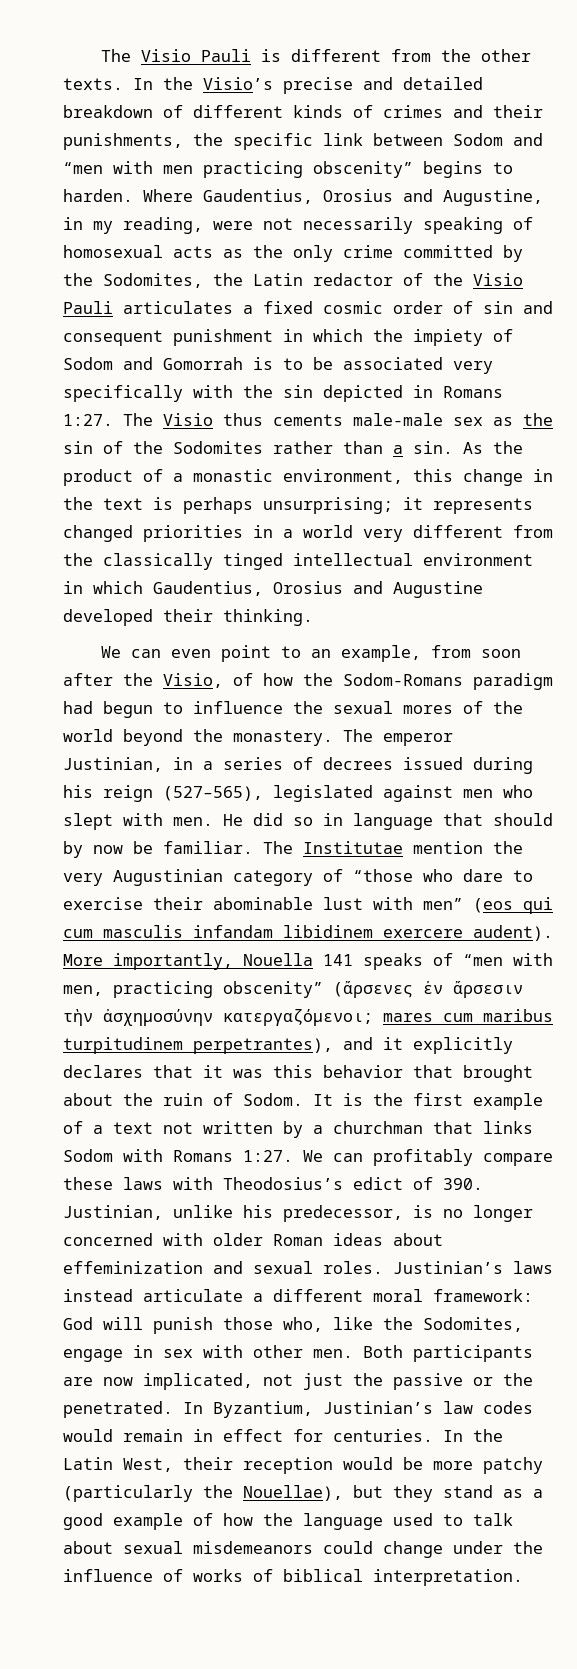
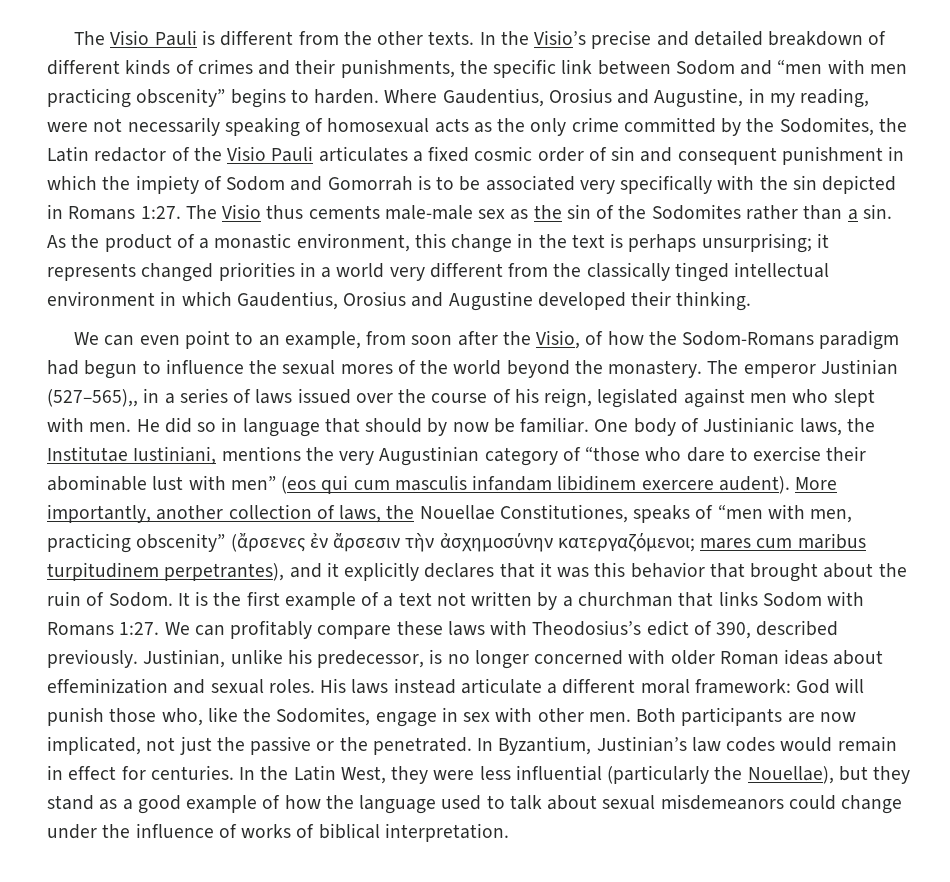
- The emperor Justinian, in a series of decrees issued during his reign (527–565), legislated against men who slept with men.
+ The emperor Justinian (527–565),, in a series of laws issued over the course of his reign, legislated against men who slept with men.
- The Institutae mention the very Augustinian category of “those who dare to exercise their abominable lust with men” (eos qui cum masculis infandam libidinem exercere audent).
+ One body of Justinianic laws, the Institutae Iustiniani, mentions the very Augustinian category of “those who dare to exercise their abominable lust with men” (eos qui cum masculis infandam libidinem exercere audent).
- More importantly, Nouella 141 speaks of “men with men, practicing obscenity” (ἄρσενες ἐν ἄρσεσιν τὴν ἀσχημοσύνην κατεργαζόμενοι; mares cum maribus turpitudinem perpetrantes), and it explicitly declares that it was this behavior that brought about the ruin of Sodom.
+ More importantly, another collection of laws, the Nouellae Constitutiones, speaks of “men with men, practicing obscenity” (ἄρσενες ἐν ἄρσεσιν τὴν ἀσχημοσύνην κατεργαζόμενοι; mares cum maribus turpitudinem perpetrantes), and it explicitly declares that it was this behavior that brought about the ruin of Sodom.
- We can profitably compare these laws with Theodosius’s edict of 390. Justinian, unlike his predecessor, is no longer concerned with older Roman ideas about effeminization and sexual roles.
+ We can profitably compare these laws with Theodosius’s edict of 390, described previously. Justinian, unlike his predecessor, is no longer concerned with older Roman ideas about effeminization and sexual roles.
- Justinian’s laws instead articulate a different moral framework: God will punish those who, like the Sodomites, engage in sex with other men.
+ His laws instead articulate a different moral framework: God will punish those who, like the Sodomites, engage in sex with other men.
- In the Latin West, their reception would be more patchy (particularly the Nouellae), but they stand as a good example of how the language used to talk about sexual misdemeanors could change under the influence of works of biblical interpretation.
+ In the Latin West, they were less influential (particularly the Nouellae), but they stand as a good example of how the language used to talk about sexual misdemeanors could change under the influence of works of biblical interpretation.

